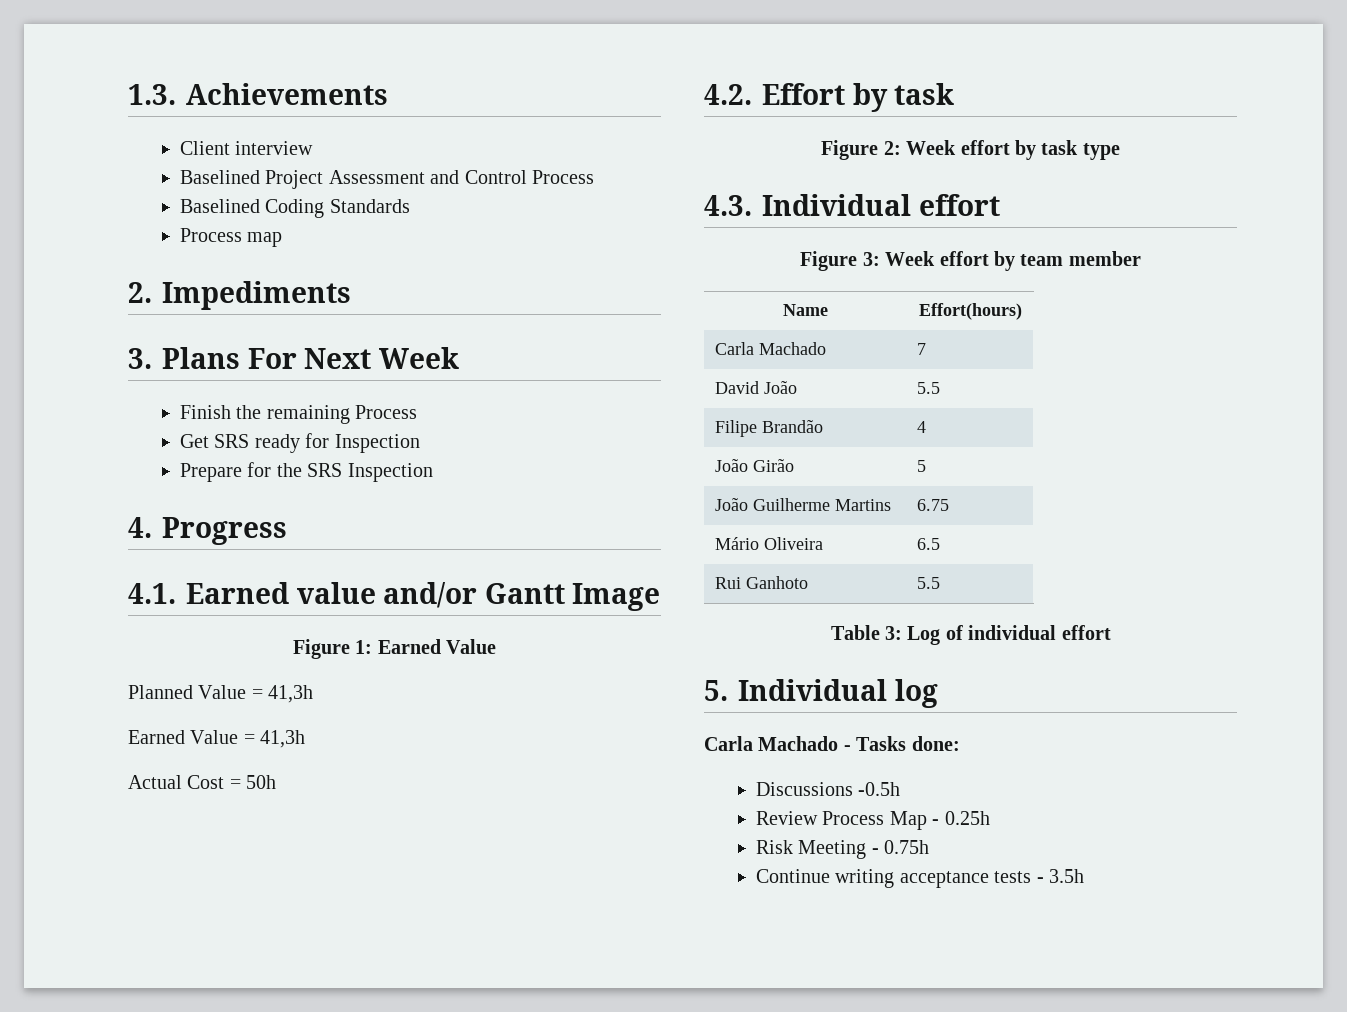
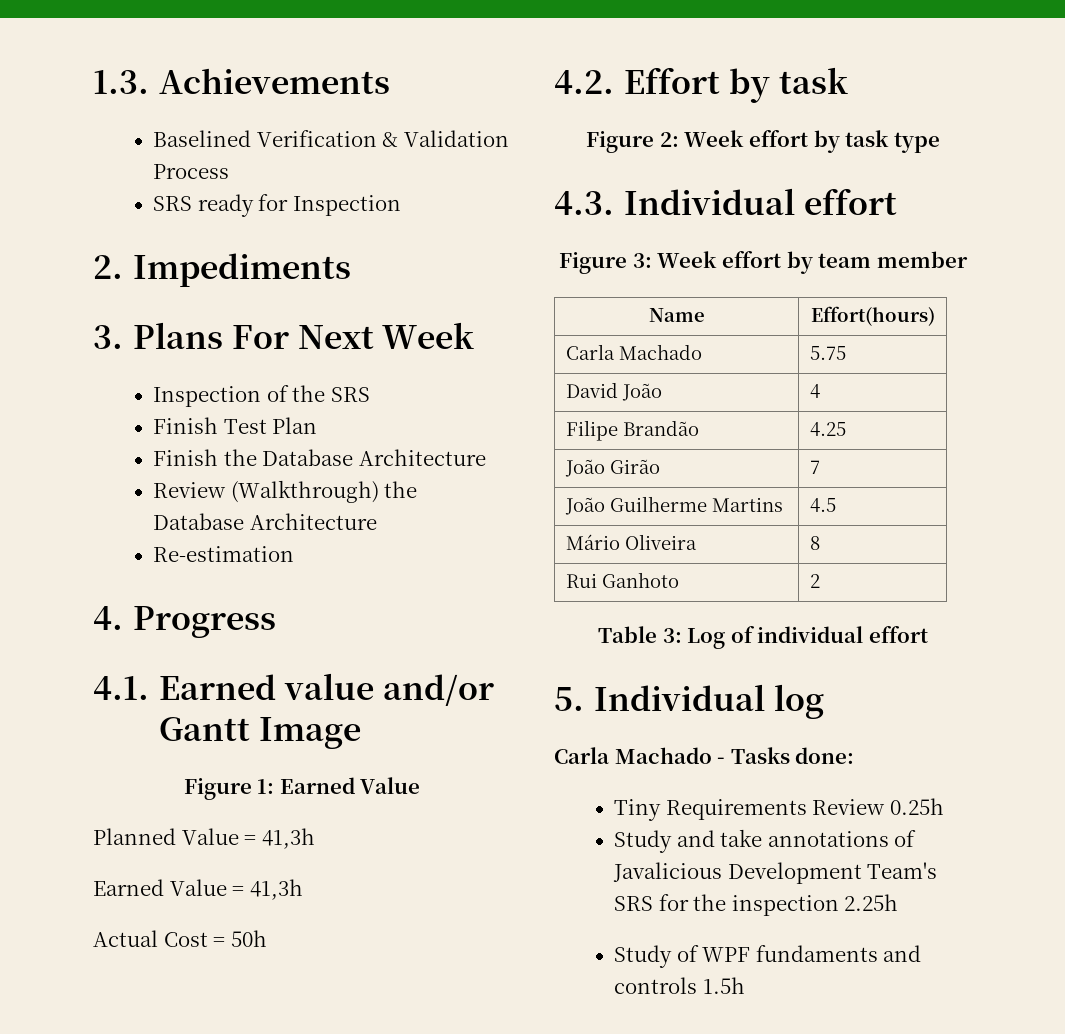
- Client interview
- Baselined Project Assessment and Control Process
- Baselined Coding Standards
- Process map
+ Baselined Verification & Validation Process
+ SRS ready for Inspection
- Finish the remaining Process
- Get SRS ready for Inspection
- Prepare for the SRS Inspection
+ Inspection of the SRS
+ Finish Test Plan
+ Finish the Database Architecture
+ Review (Walkthrough) the Database Architecture
+ Re-estimation
- Carla Machado | 7
+ Carla Machado | 5.75
- David João | 5.5
+ David João | 4
- Filipe Brandão | 4
+ Filipe Brandão | 4.25
- João Girão | 5
+ João Girão | 7
- João Guilherme Martins | 6.75
+ João Guilherme Martins | 4.5
- Mário Oliveira | 6.5
+ Mário Oliveira | 8
- Rui Ganhoto | 5.5
+ Rui Ganhoto | 2
- Discussions -0.5h
- Review Process Map - 0.25h
- Risk Meeting - 0.75h
- Continue writing acceptance tests - 3.5h
+ Tiny Requirements Review 0.25h
+ Study and take annotations of Javalicious Development Team's SRS for the inspection 2.25h
+ Study of WPF fundaments and controls 1.5h

